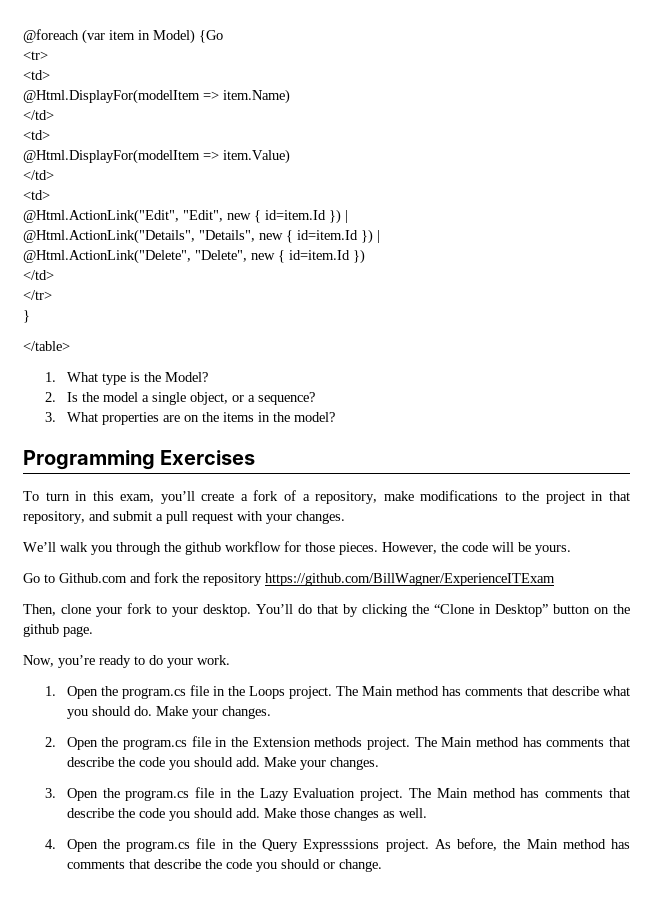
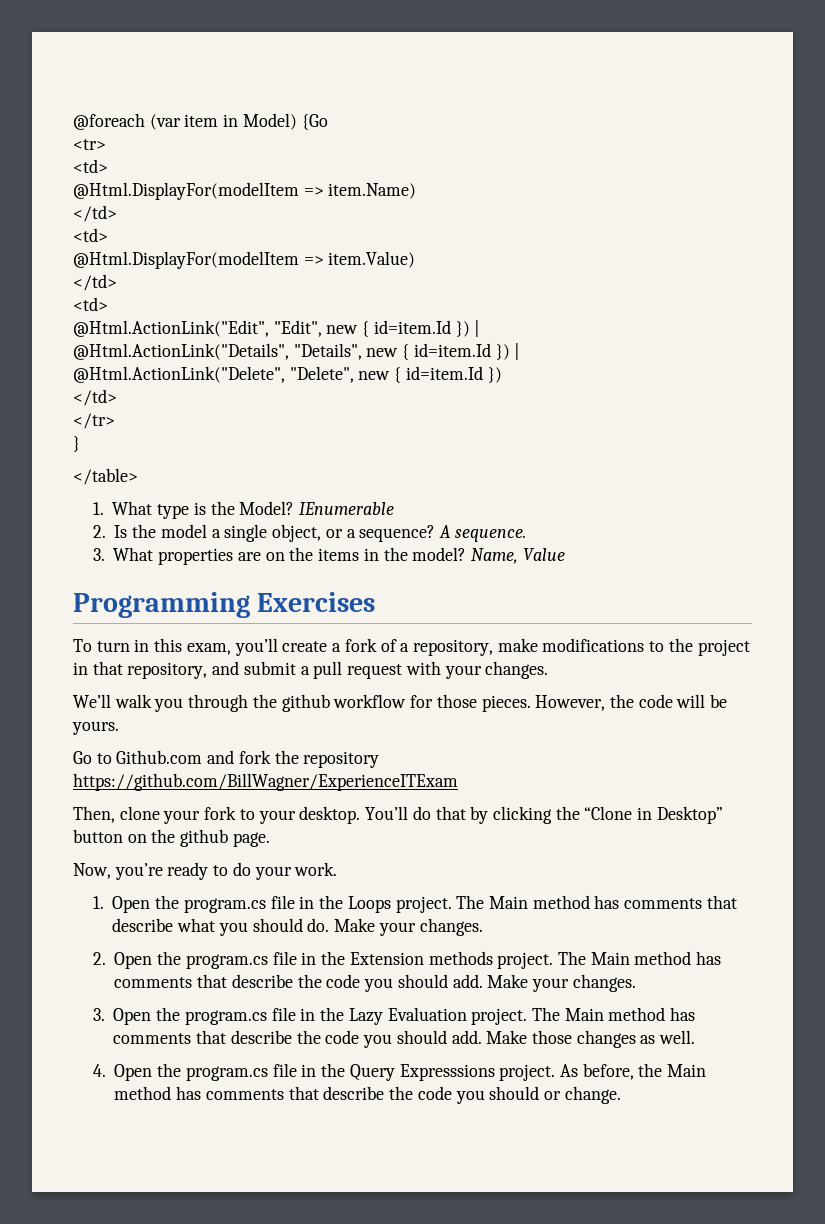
+ IEnumerable
+ A sequence.
+ Name, Value

